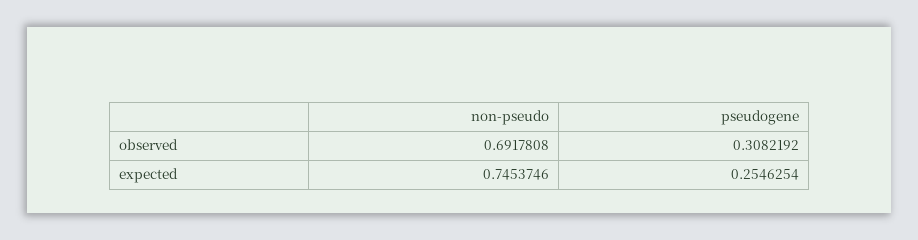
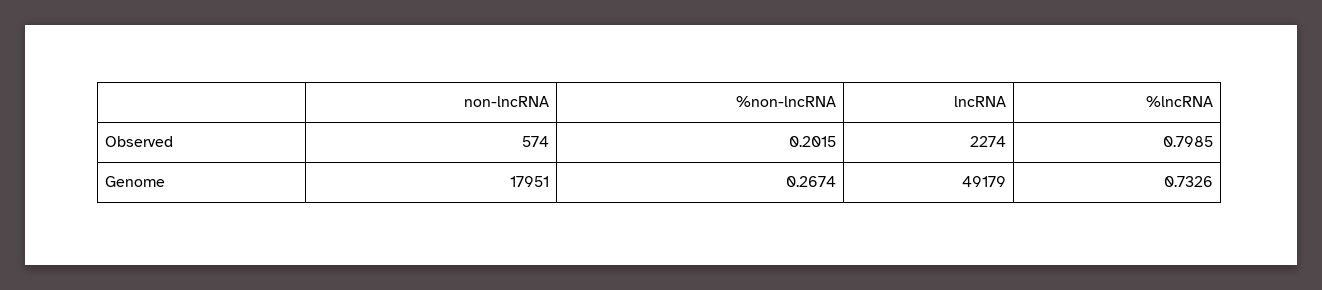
- | non-pseudo | pseudogene
- observed | 0.6917808 | 0.3082192
- expected | 0.7453746 | 0.2546254
+ | non-lncRNA | %non-lncRNA | lncRNA | %lncRNA
+ Observed | 574 | 0.2015 | 2274 | 0.7985
+ Genome | 17951 | 0.2674 | 49179 | 0.7326

